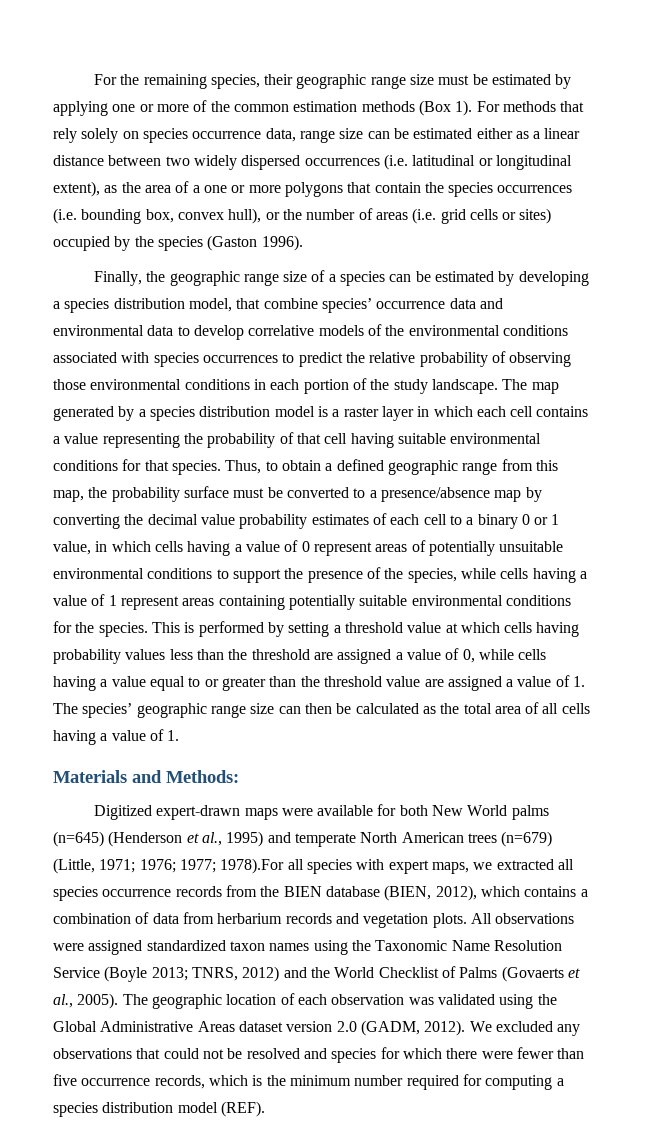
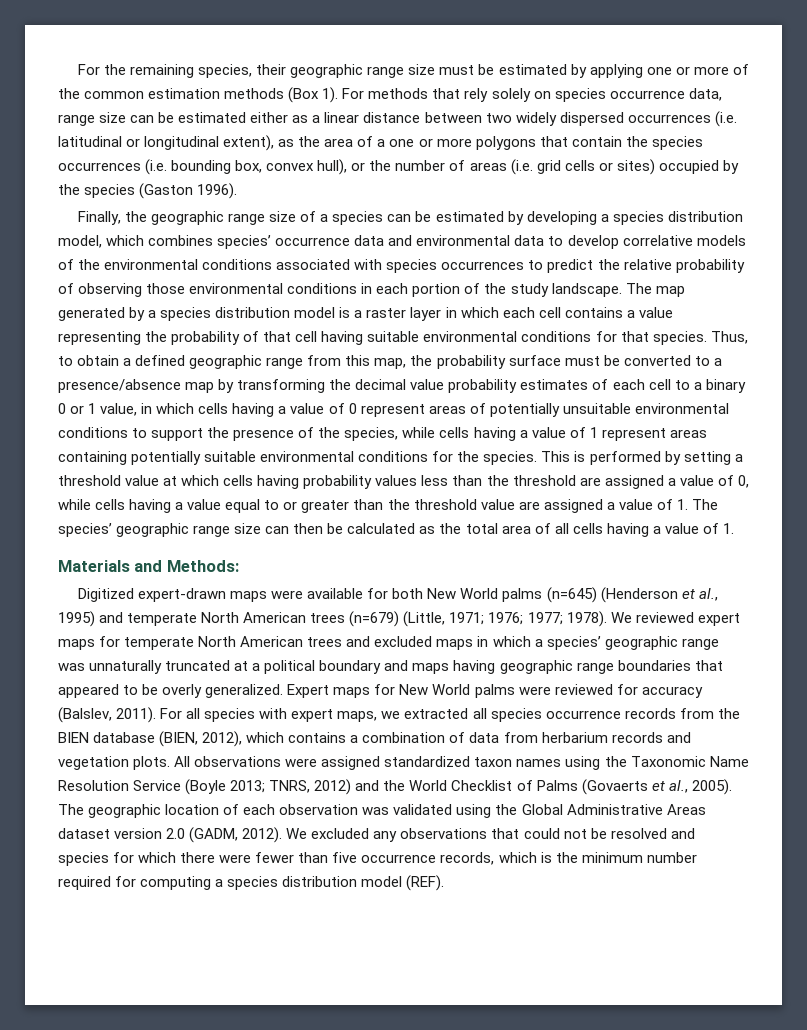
- Finally, the geographic range size of a species can be estimated by developing a species distribution model, that combine species’ occurrence data and environmental data to develop correlative models of the environmental conditions associated with species occurrences to predict the relative probability of observing those environmental conditions in each portion of the study landscape.
+ Finally, the geographic range size of a species can be estimated by developing a species distribution model, which combines species’ occurrence data and environmental data to develop correlative models of the environmental conditions associated with species occurrences to predict the relative probability of observing those environmental conditions in each portion of the study landscape.
- Thus, to obtain a defined geographic range from this map, the probability surface must be converted to a presence/absence map by converting the decimal value probability estimates of each cell to a binary 0 or 1 value, in which cells having a value of 0 represent areas of potentially unsuitable environmental conditions to support the presence of the species, while cells having a value of 1 represent areas containing potentially suitable environmental conditions for the species.
+ Thus, to obtain a defined geographic range from this map, the probability surface must be converted to a presence/absence map by transforming the decimal value probability estimates of each cell to a binary 0 or 1 value, in which cells having a value of 0 represent areas of potentially unsuitable environmental conditions to support the presence of the species, while cells having a value of 1 represent areas containing potentially suitable environmental conditions for the species.
- Digitized expert-drawn maps were available for both New World palms (n=645) (Henderson et al., 1995) and temperate North American trees (n=679) (Little, 1971; 1976; 1977; 1978).For all species with expert maps, we extracted all species occurrence records from the BIEN database (BIEN, 2012), which contains a combination of data from herbarium records and vegetation plots.
+ Digitized expert-drawn maps were available for both New World palms (n=645) (Henderson et al., 1995) and temperate North American trees (n=679) (Little, 1971; 1976; 1977; 1978). We reviewed expert maps for temperate North American trees and excluded maps in which a species’ geographic range was unnaturally truncated at a political boundary and maps having geographic range boundaries that appeared to be overly generalized. Expert maps for New World palms were reviewed for accuracy (Balslev, 2011). For all species with expert maps, we extracted all species occurrence records from the BIEN database (BIEN, 2012), which contains a combination of data from herbarium records and vegetation plots.

